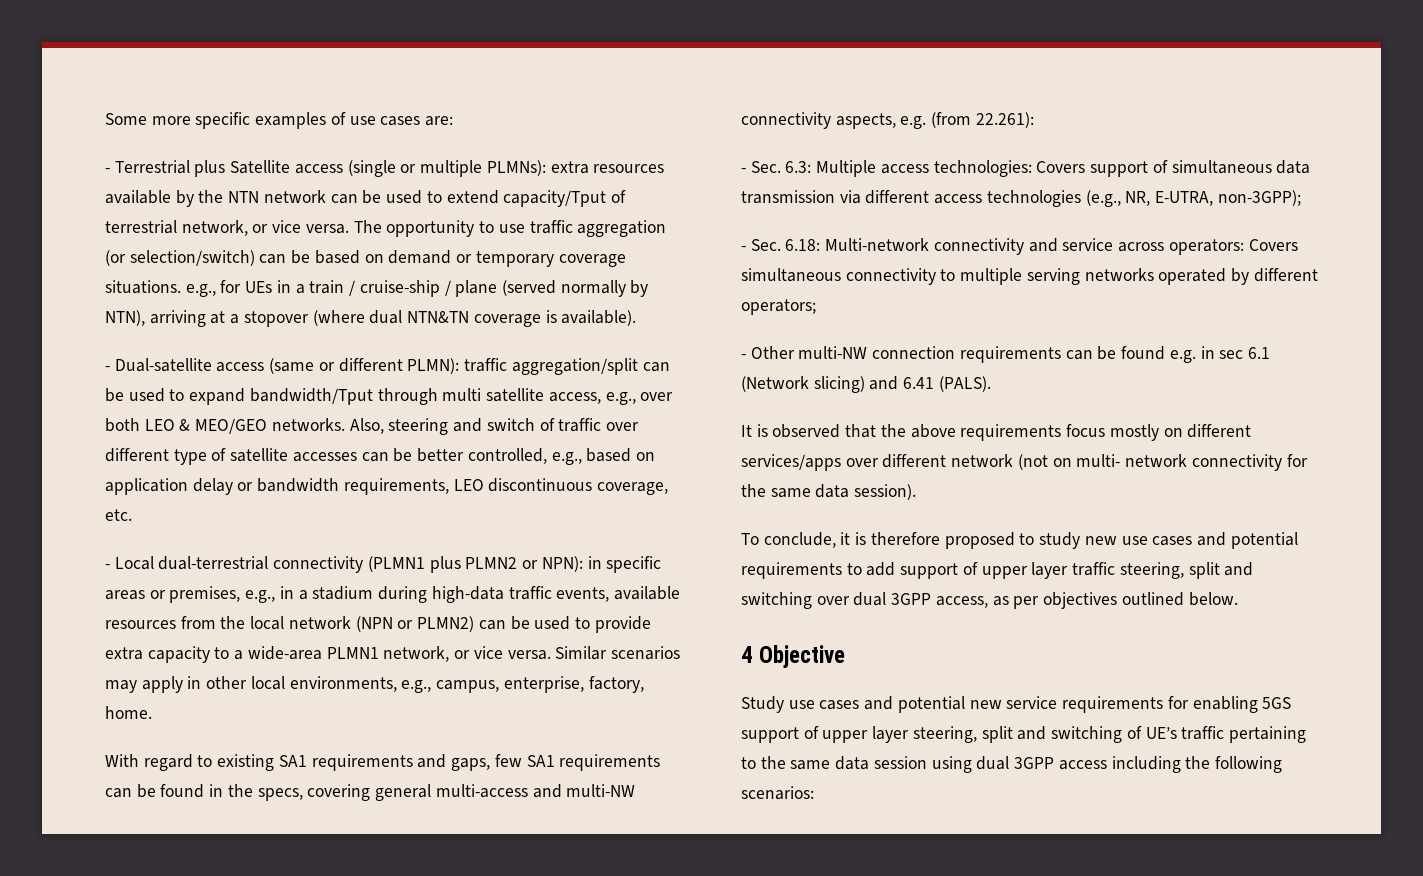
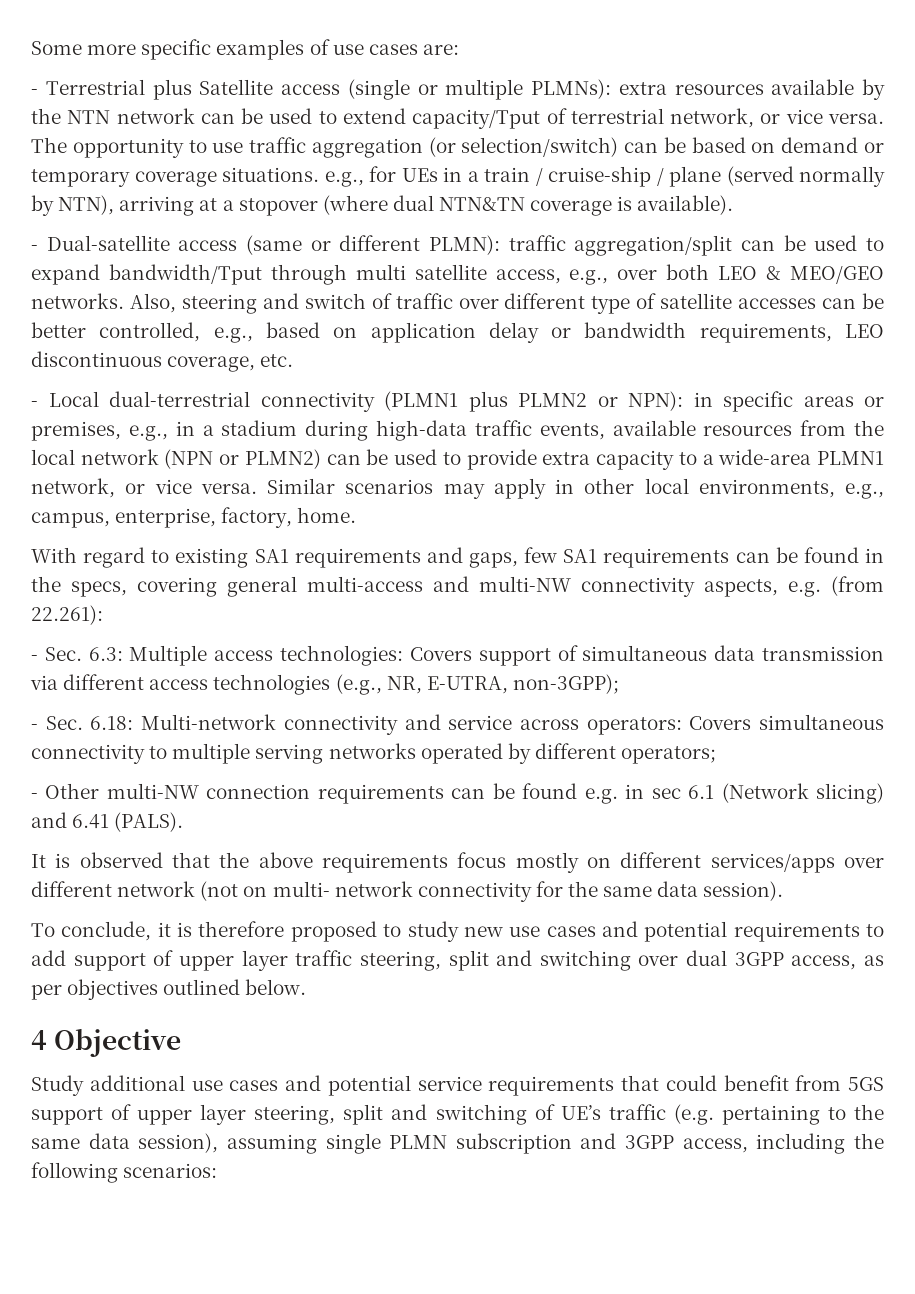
- Study use cases and potential new service requirements for enabling 5GS support of upper layer steering, split and switching of UE’s traffic pertaining to the same data session using dual 3GPP access including the following scenarios:
+ Study additional use cases and potential service requirements that could benefit from 5GS support of upper layer steering, split and switching of UE’s traffic (e.g. pertaining to the same data session), assuming single PLMN subscription and 3GPP access, including the following scenarios:

